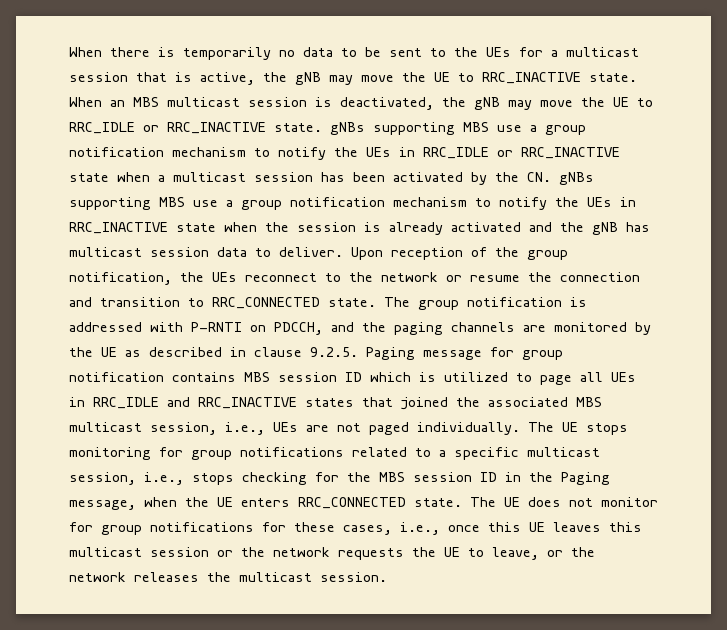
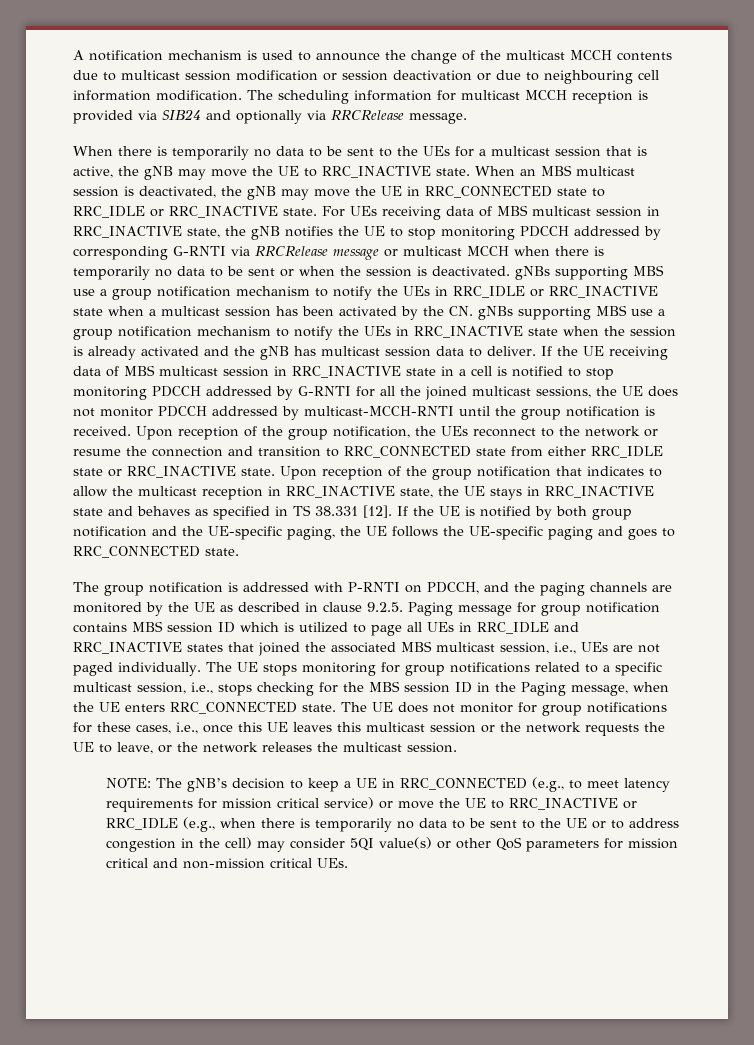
+ A notification mechanism is used to announce the change of the multicast MCCH contents due to multicast session modification or session deactivation or due to neighbouring cell information modification. The scheduling information for multicast MCCH reception is provided via SIB24 and optionally via RRCRelease message.
- When an MBS multicast session is deactivated, the gNB may move the UE to RRC_IDLE or RRC_INACTIVE state. gNBs supporting MBS use a group notification mechanism to notify the UEs in RRC_IDLE or RRC_INACTIVE state when a multicast session has been activated by the CN. gNBs supporting MBS use a group notification mechanism to notify the UEs in RRC_INACTIVE state when the session is already activated and the gNB has multicast session data to deliver.
+ When an MBS multicast session is deactivated, the gNB may move the UE in RRC_CONNECTED state to RRC_IDLE or RRC_INACTIVE state. For UEs receiving data of MBS multicast session in RRC_INACTIVE state, the gNB notifies the UE to stop monitoring PDCCH addressed by corresponding G-RNTI via RRCRelease message or multicast MCCH when there is temporarily no data to be sent or when the session is deactivated. gNBs supporting MBS use a group notification mechanism to notify the UEs in RRC_IDLE or RRC_INACTIVE state when a multicast session has been activated by the CN. gNBs supporting MBS use a group notification mechanism to notify the UEs in RRC_INACTIVE state when the session is already activated and the gNB has multicast session data to deliver.
+ If the UE receiving data of MBS multicast session in RRC_INACTIVE state in a cell is notified to stop monitoring PDCCH addressed by G-RNTI for all the joined multicast sessions, the UE does not monitor PDCCH addressed by multicast-MCCH-RNTI until the group notification is received.
- Upon reception of the group notification, the UEs reconnect to the network or resume the connection and transition to RRC_CONNECTED state. The group notification is addressed with P-RNTI on PDCCH, and the paging channels are monitored by the UE as described in clause 9.2.5. Paging message for group notification contains MBS session ID which is utilized to page all UEs in RRC_IDLE and RRC_INACTIVE states that joined the associated MBS multicast session, i.e., UEs are not paged individually.
+ Upon reception of the group notification, the UEs reconnect to the network or resume the connection and transition to RRC_CONNECTED state from either RRC_IDLE state or RRC_INACTIVE state. Upon reception of the group notification that indicates to allow the multicast reception in RRC_INACTIVE state, the UE stays in RRC_INACTIVE state and behaves as specified in TS 38.331 [12]. If the UE is notified by both group notification and the UE-specific paging, the UE follows the UE-specific paging and goes to RRC_CONNECTED state.
+ The group notification is addressed with P-RNTI on PDCCH, and the paging channels are monitored by the UE as described in clause 9.2.5. Paging message for group notification contains MBS session ID which is utilized to page all UEs in RRC_IDLE and RRC_INACTIVE states that joined the associated MBS multicast session, i.e., UEs are not paged individually.
+ NOTE: The gNB’s decision to keep a UE in RRC_CONNECTED (e.g., to meet latency requirements for mission critical service) or move the UE to RRC_INACTIVE or RRC_IDLE (e.g., when there is temporarily no data to be sent to the UE or to address congestion in the cell) may consider 5QI value(s) or other QoS parameters for mission critical and non-mission critical UEs.

